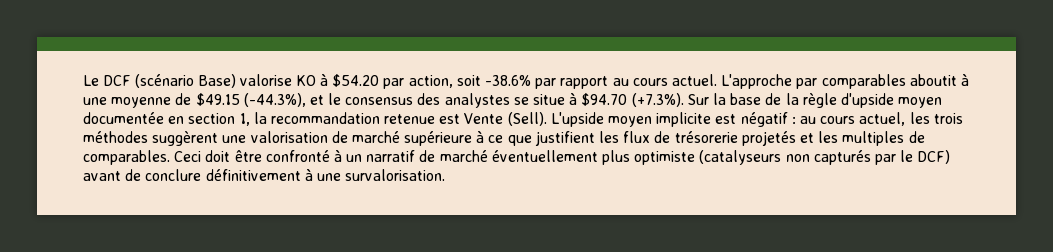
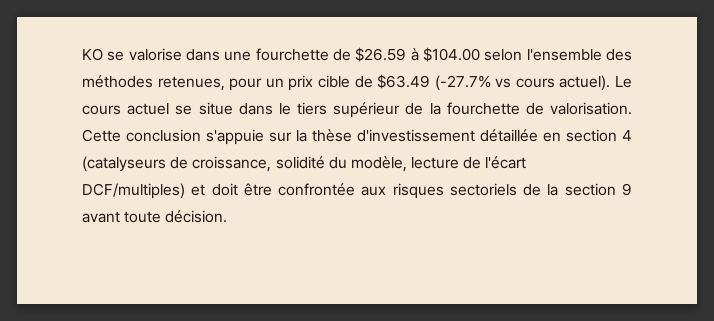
- Le DCF (scénario Base) valorise KO à $54.20 par action, soit -38.6% par rapport au cours actuel. L'approche par comparables aboutit à une moyenne de $49.15 (-44.3%), et le consensus des analystes se situe à $94.70 (+7.3%). Sur la base de la règle d'upside moyen documentée en section 1, la recommandation retenue est Vente (Sell). L'upside moyen implicite est négatif : au cours actuel, les trois méthodes suggèrent une valorisation de marché supérieure à ce que justifient les flux de trésorerie projetés et les multiples de comparables. Ceci doit être confronté à un narratif de marché éventuellement plus optimiste (catalyseurs non capturés par le DCF) avant de conclure définitivement à une survalorisation.
+ KO se valorise dans une fourchette de $26.59 à $104.00 selon l'ensemble des méthodes retenues, pour un prix cible de $63.49 (-27.7% vs cours actuel). Le cours actuel se situe dans le tiers supérieur de la fourchette de valorisation. Cette conclusion s'appuie sur la thèse d'investissement détaillée en section 4 (catalyseurs de croissance, solidité du modèle, lecture de l'écart DCF/multiples) et doit être confrontée aux risques sectoriels de la section 9 avant toute décision.

